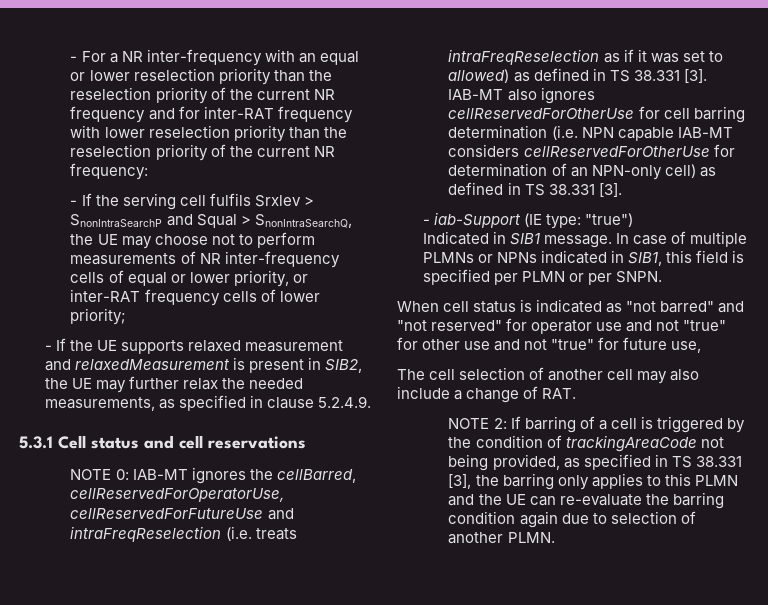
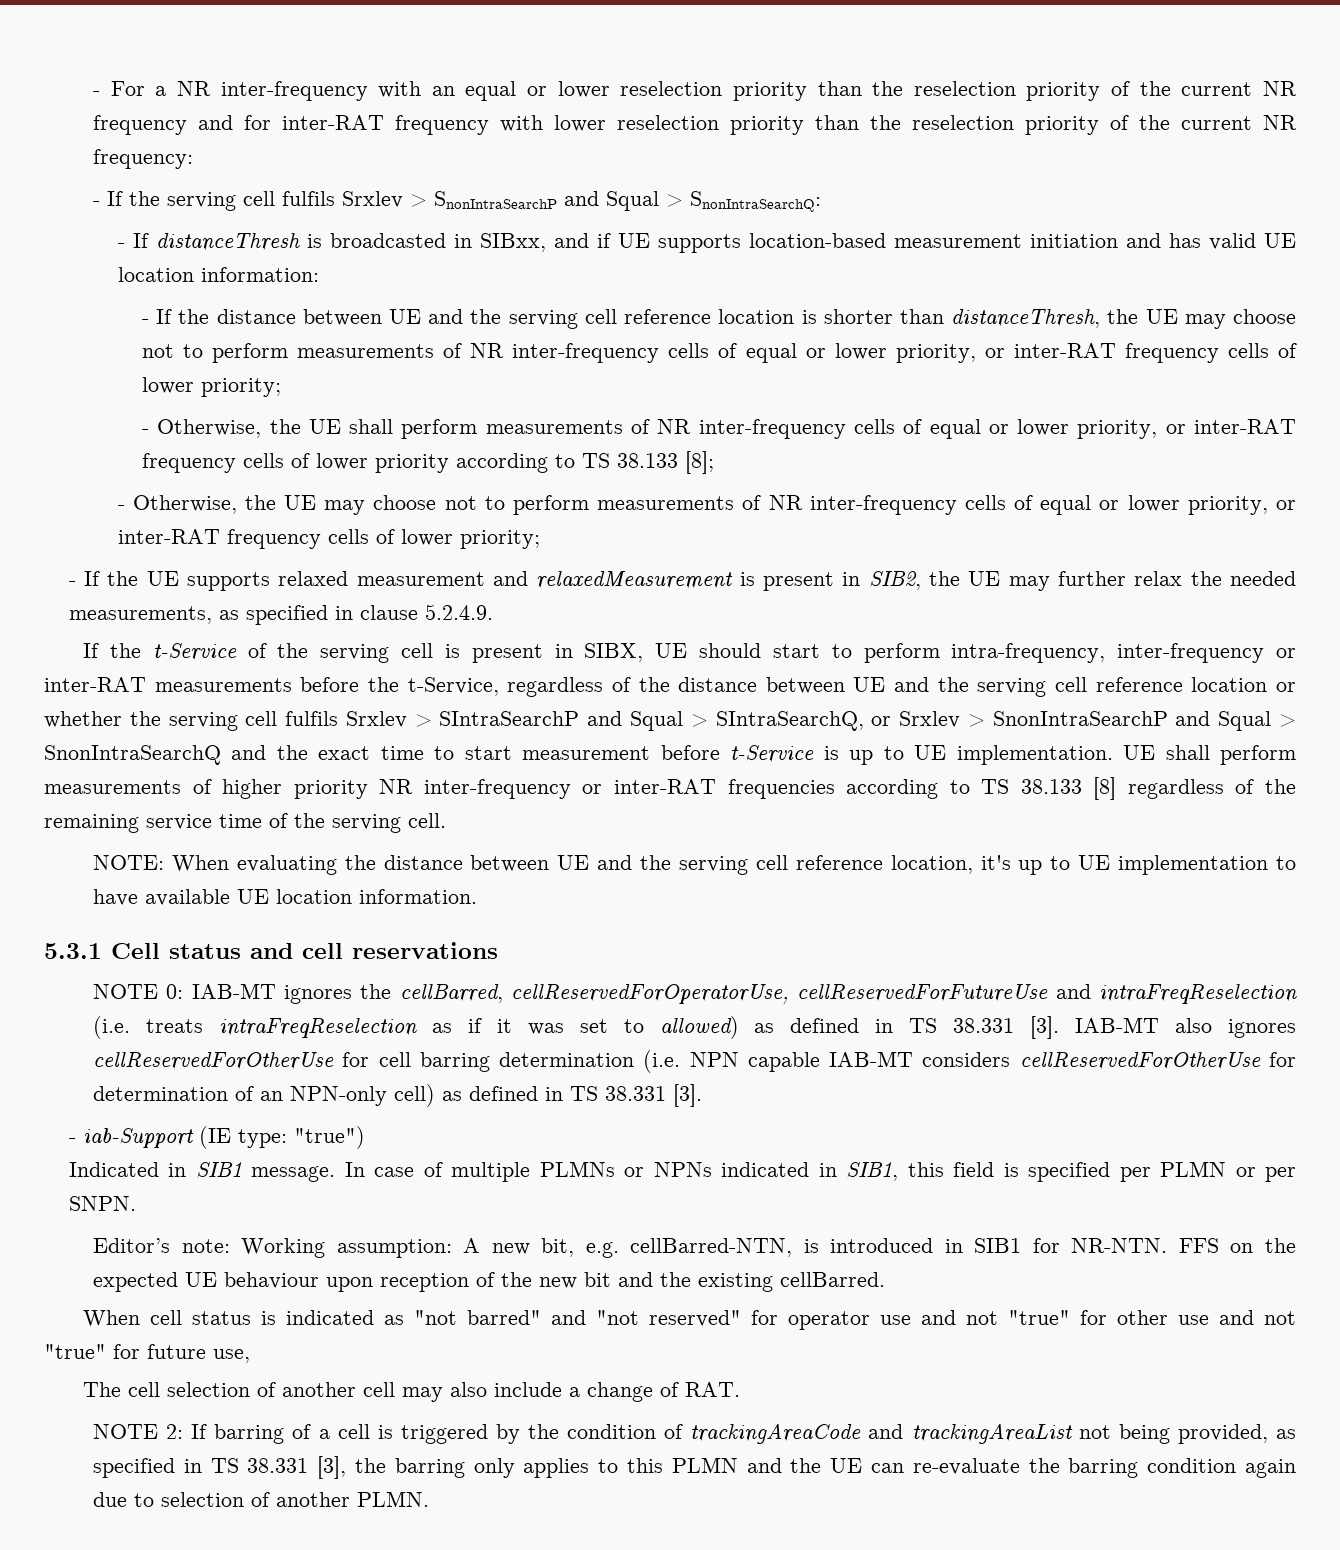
- - If the serving cell fulfils Srxlev > SnonIntraSearchP and Squal > SnonIntraSearchQ, the UE may choose not to perform measurements of NR inter-frequency cells of equal or lower priority, or inter-RAT frequency cells of lower priority;
+ - If the serving cell fulfils Srxlev > SnonIntraSearchP and Squal > SnonIntraSearchQ:
+ - If distanceThresh is broadcasted in SIBxx, and if UE supports location-based measurement initiation and has valid UE location information:
+ - If the distance between UE and the serving cell reference location is shorter than distanceThresh, the UE may choose not to perform measurements of NR inter-frequency cells of equal or lower priority, or inter-RAT frequency cells of lower priority;
+ - Otherwise, the UE shall perform measurements of NR inter-frequency cells of equal or lower priority, or inter-RAT frequency cells of lower priority according to TS 38.133 [8];
+ - Otherwise, the UE may choose not to perform measurements of NR inter-frequency cells of equal or lower priority, or inter-RAT frequency cells of lower priority;
+ If the t-Service of the serving cell is present in SIBX, UE should start to perform intra-frequency, inter-frequency or inter-RAT measurements before the t-Service, regardless of the distance between UE and the serving cell reference location or whether the serving cell fulfils Srxlev > SIntraSearchP and Squal > SIntraSearchQ, or Srxlev > SnonIntraSearchP and Squal > SnonIntraSearchQ and the exact time to start measurement before t-Service is up to UE implementation. UE shall perform measurements of higher priority NR inter-frequency or inter-RAT frequencies according to TS 38.133 [8] regardless of the remaining service time of the serving cell.
+ NOTE: When evaluating the distance between UE and the serving cell reference location, it's up to UE implementation to have available UE location information.
+ Editor’s note: Working assumption: A new bit, e.g. cellBarred-NTN, is introduced in SIB1 for NR-NTN. FFS on the expected UE behaviour upon reception of the new bit and the existing cellBarred.
- NOTE 2: If barring of a cell is triggered by the condition of trackingAreaCode not being provided, as specified in TS 38.331 [3], the barring only applies to this PLMN and the UE can re-evaluate the barring condition again due to selection of another PLMN.
+ NOTE 2: If barring of a cell is triggered by the condition of trackingAreaCode and trackingAreaList not being provided, as specified in TS 38.331 [3], the barring only applies to this PLMN and the UE can re-evaluate the barring condition again due to selection of another PLMN.

